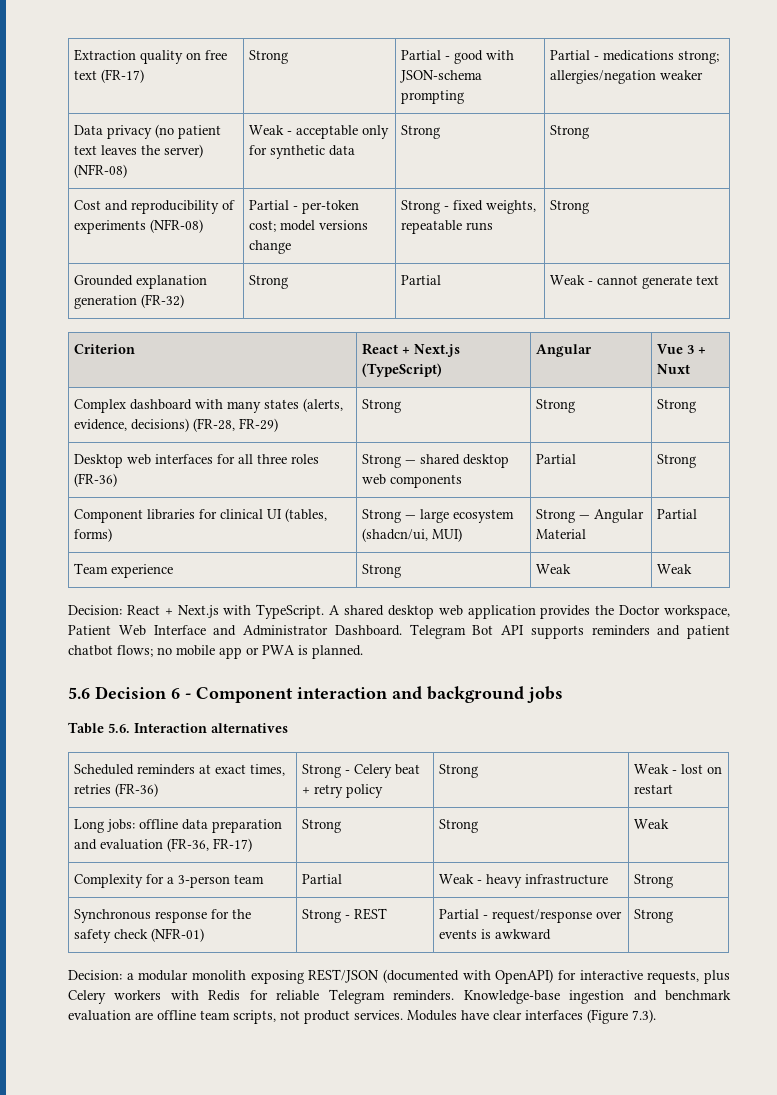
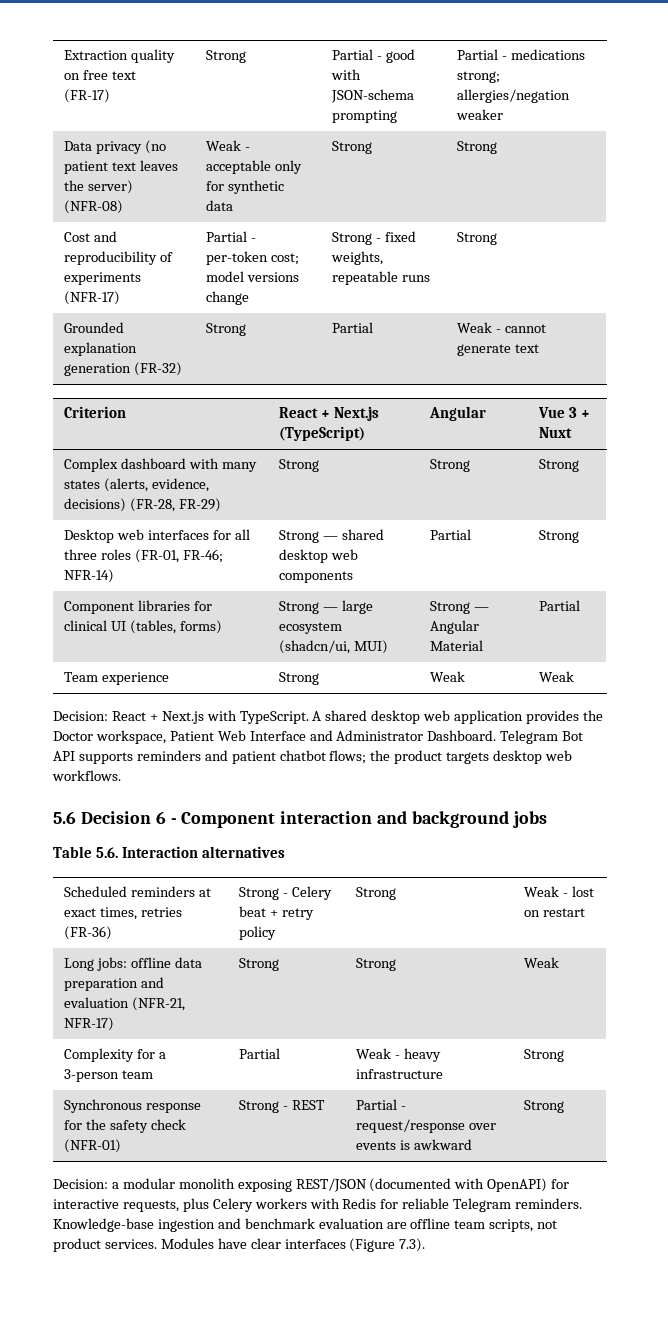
- Cost and reproducibility of experiments (NFR-08) | Partial - per-token cost; model versions change | Strong - fixed weights, repeatable runs | Strong
+ Cost and reproducibility of experiments (NFR-17) | Partial - per-token cost; model versions change | Strong - fixed weights, repeatable runs | Strong
- Desktop web interfaces for all three roles (FR-36) | Strong — shared desktop web components | Partial | Strong
+ Desktop web interfaces for all three roles (FR-01, FR-46; NFR-14) | Strong — shared desktop web components | Partial | Strong
- Telegram Bot API supports reminders and patient chatbot flows; no mobile app or PWA is planned.
+ Telegram Bot API supports reminders and patient chatbot flows; the product targets desktop web workflows.
- Long jobs: offline data preparation and evaluation (FR-36, FR-17) | Strong | Strong | Weak
+ Long jobs: offline data preparation and evaluation (NFR-21, NFR-17) | Strong | Strong | Weak

